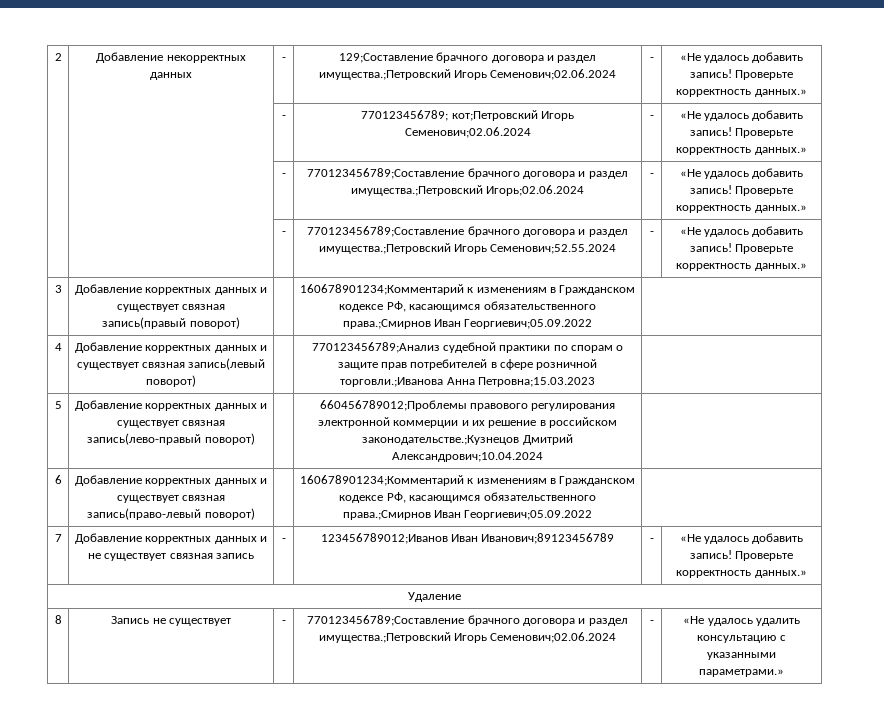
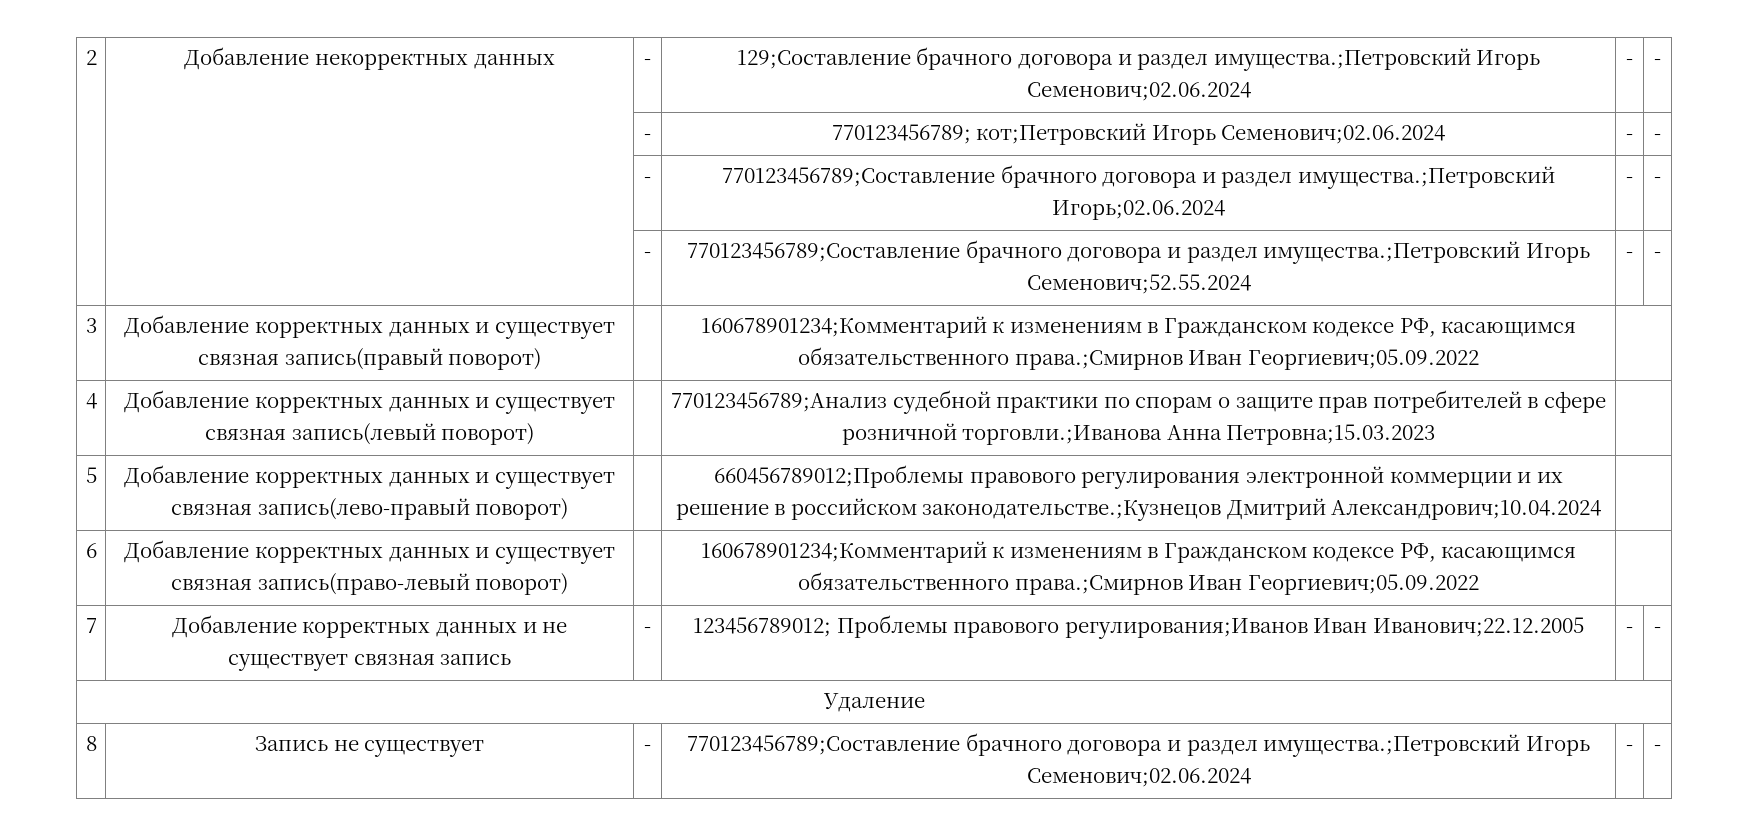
- 2 | Добавление некорректных данных | - | 129;Составление брачного договора и раздел имущества.;Петровский Игорь Семенович;02.06.2024 | - | «Не удалось добавить запись! Проверьте корректность данных.»
+ 2 | Добавление некорректных данных | - | 129;Составление брачного договора и раздел имущества.;Петровский Игорь Семенович;02.06.2024 | - | -
- | | - | 770123456789; кот;Петровский Игорь Семенович;02.06.2024 | - | «Не удалось добавить запись! Проверьте корректность данных.»
+ | | - | 770123456789; кот;Петровский Игорь Семенович;02.06.2024 | - | -
- | | - | 770123456789;Составление брачного договора и раздел имущества.;Петровский Игорь;02.06.2024 | - | «Не удалось добавить запись! Проверьте корректность данных.»
+ | | - | 770123456789;Составление брачного договора и раздел имущества.;Петровский Игорь;02.06.2024 | - | -
- | | - | 770123456789;Составление брачного договора и раздел имущества.;Петровский Игорь Семенович;52.55.2024 | - | «Не удалось добавить запись! Проверьте корректность данных.»
+ | | - | 770123456789;Составление брачного договора и раздел имущества.;Петровский Игорь Семенович;52.55.2024 | - | -
- 7 | Добавление корректных данных и не существует связная запись | - | 123456789012;Иванов Иван Иванович;89123456789 | - | «Не удалось добавить запись! Проверьте корректность данных.»
+ 7 | Добавление корректных данных и не существует связная запись | - | 123456789012; Проблемы правового регулирования;Иванов Иван Иванович;22.12.2005 | - | -
- 8 | Запись не существует | - | 770123456789;Составление брачного договора и раздел имущества.;Петровский Игорь Семенович;02.06.2024 | - | «Не удалось удалить консультацию с указанными параметрами.»
+ 8 | Запись не существует | - | 770123456789;Составление брачного договора и раздел имущества.;Петровский Игорь Семенович;02.06.2024 | - | -

